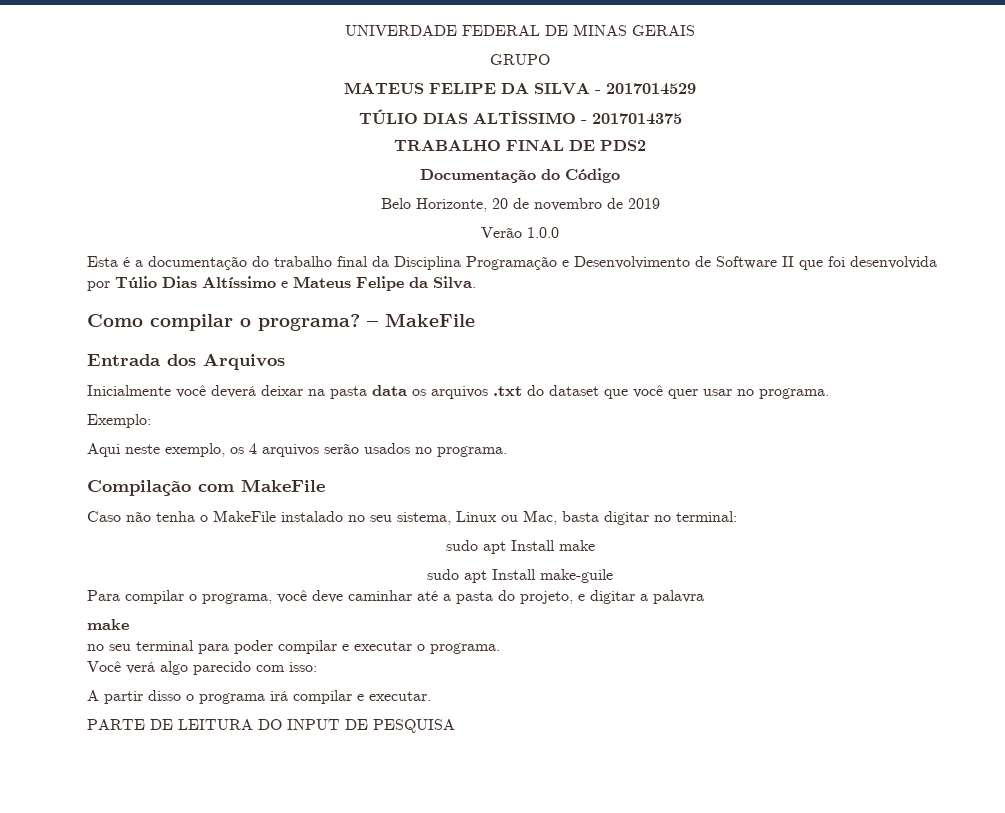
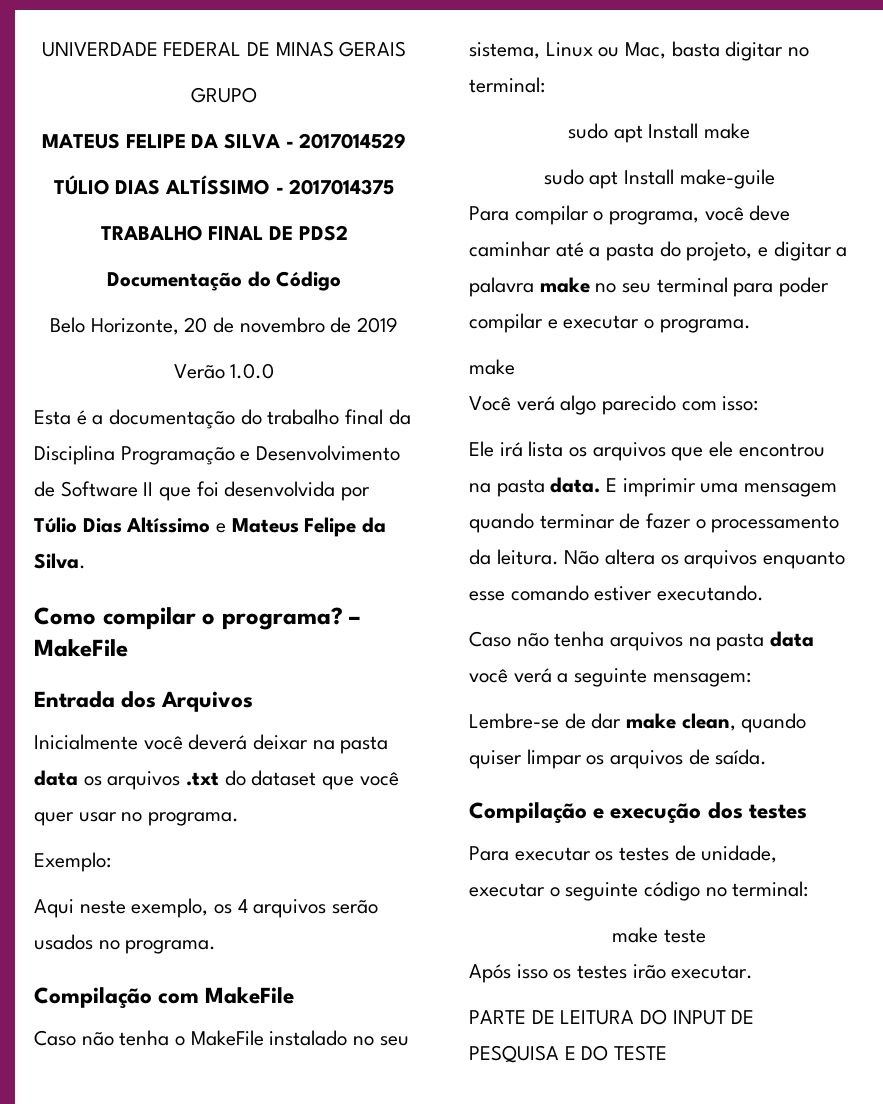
- Para compilar o programa, você deve caminhar até a pasta do projeto, e digitar a palavra
+ Para compilar o programa, você deve caminhar até a pasta do projeto, e digitar a palavra make no seu terminal para poder compilar e executar o programa.
  make
- no seu terminal para poder compilar e executar o programa.
- A partir disso o programa irá compilar e executar.
+ Ele irá lista os arquivos que ele encontrou na pasta data. E imprimir uma mensagem quando terminar de fazer o processamento da leitura. Não altera os arquivos enquanto esse comando estiver executando.
+ Caso não tenha arquivos na pasta data você verá a seguinte mensagem:
+ Lembre-se de dar make clean, quando quiser limpar os arquivos de saída.
+ Compilação e execução dos testes
+ Para executar os testes de unidade, executar o seguinte código no terminal:
+ make teste
+ Após isso os testes irão executar.
- PARTE DE LEITURA DO INPUT DE PESQUISA
+ PARTE DE LEITURA DO INPUT DE PESQUISA E DO TESTE

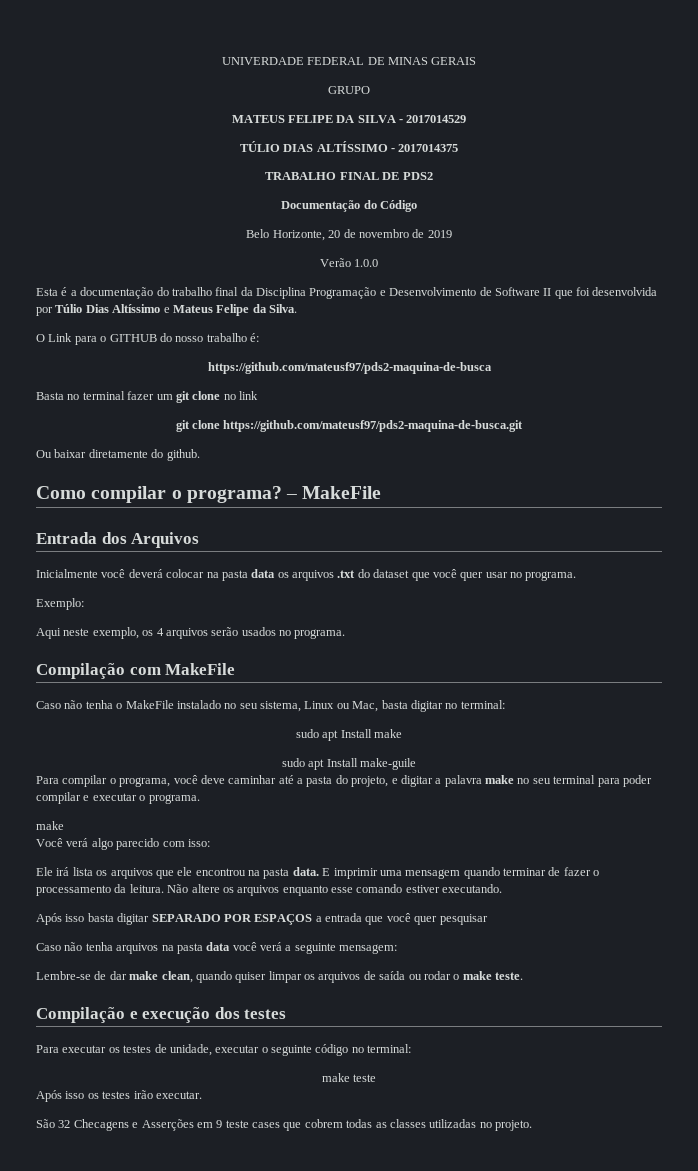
+ O Link para o GITHUB do nosso trabalho é:
+ https://github.com/mateusf97/pds2-maquina-de-busca
+ Basta no terminal fazer um git clone no link
+ git clone https://github.com/mateusf97/pds2-maquina-de-busca.git
+ Ou baixar diretamente do github.
- Inicialmente você deverá deixar na pasta data os arquivos .txt do dataset que você quer usar no programa.
+ Inicialmente você deverá colocar na pasta data os arquivos .txt do dataset que você quer usar no programa.
- Não altera os arquivos enquanto esse comando estiver executando.
+ Não altere os arquivos enquanto esse comando estiver executando.
+ Após isso basta digitar SEPARADO POR ESPAÇOS a entrada que você quer pesquisar
- Lembre-se de dar make clean, quando quiser limpar os arquivos de saída.
+ Lembre-se de dar make clean, quando quiser limpar os arquivos de saída ou rodar o make teste.
- PARTE DE LEITURA DO INPUT DE PESQUISA E DO TESTE
+ São 32 Checagens e Asserções em 9 teste cases que cobrem todas as classes utilizadas no projeto.

